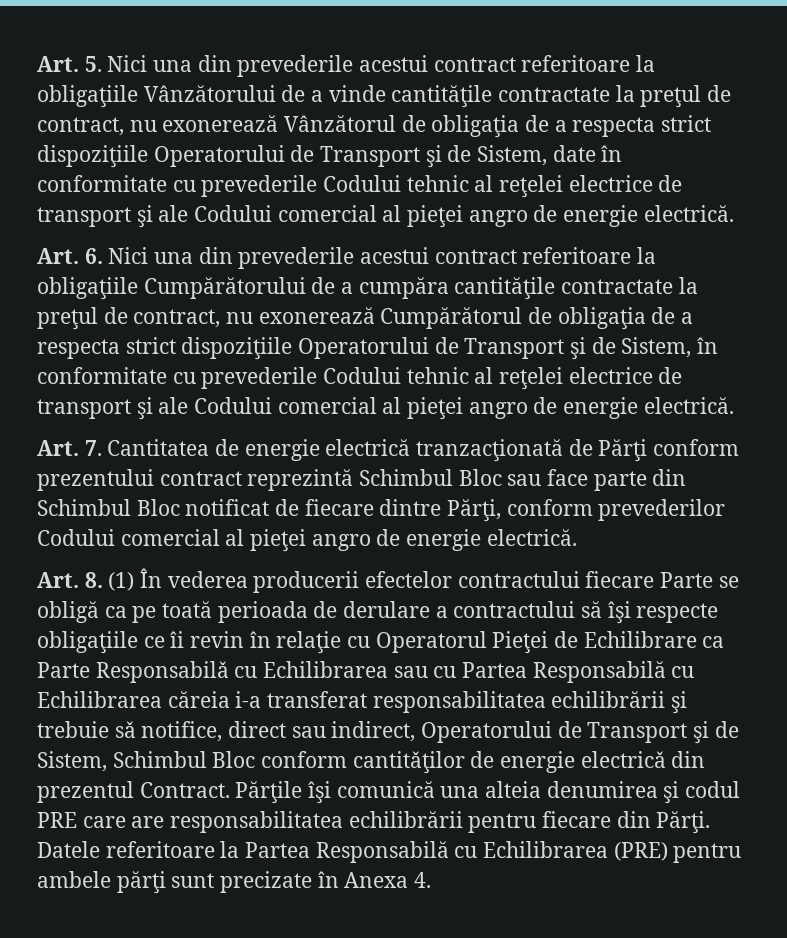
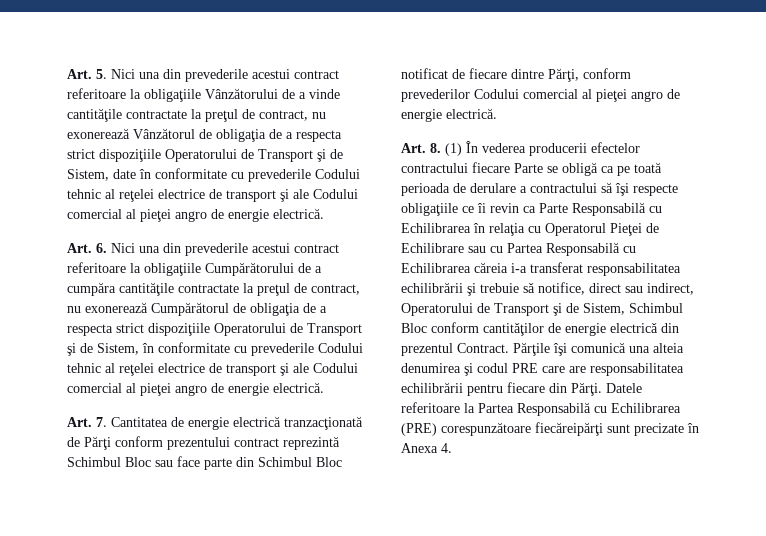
- Art. 8. (1) În vederea producerii efectelor contractului fiecare Parte se obligă ca pe toată perioada de derulare a contractului să îşi respecte obligaţiile ce îi revin în relaţie cu Operatorul Pieţei de Echilibrare ca Parte Responsabilǎ cu Echilibrarea sau cu Partea Responsabilă cu Echilibrarea căreia i-a transferat responsabilitatea echilibrării şi trebuie sǎ notifice, direct sau indirect, Operatorului de Transport şi de Sistem, Schimbul Bloc conform cantitǎţilor de energie electricǎ din prezentul Contract.
+ Art. 8. (1) În vederea producerii efectelor contractului fiecare Parte se obligă ca pe toată perioada de derulare a contractului să îşi respecte obligaţiile ce îi revin ca Parte Responsabilă cu Echilibrarea în relaţia cu Operatorul Pieţei de Echilibrare sau cu Partea Responsabilă cu Echilibrarea căreia i-a transferat responsabilitatea echilibrării şi trebuie sǎ notifice, direct sau indirect, Operatorului de Transport şi de Sistem, Schimbul Bloc conform cantitǎţilor de energie electricǎ din prezentul Contract.
- Datele referitoare la Partea Responsabilă cu Echilibrarea (PRE) pentru ambele părţi sunt precizate în Anexa 4.
+ Datele referitoare la Partea Responsabilă cu Echilibrarea (PRE) corespunzătoare fiecăreipărţi sunt precizate în Anexa 4.

